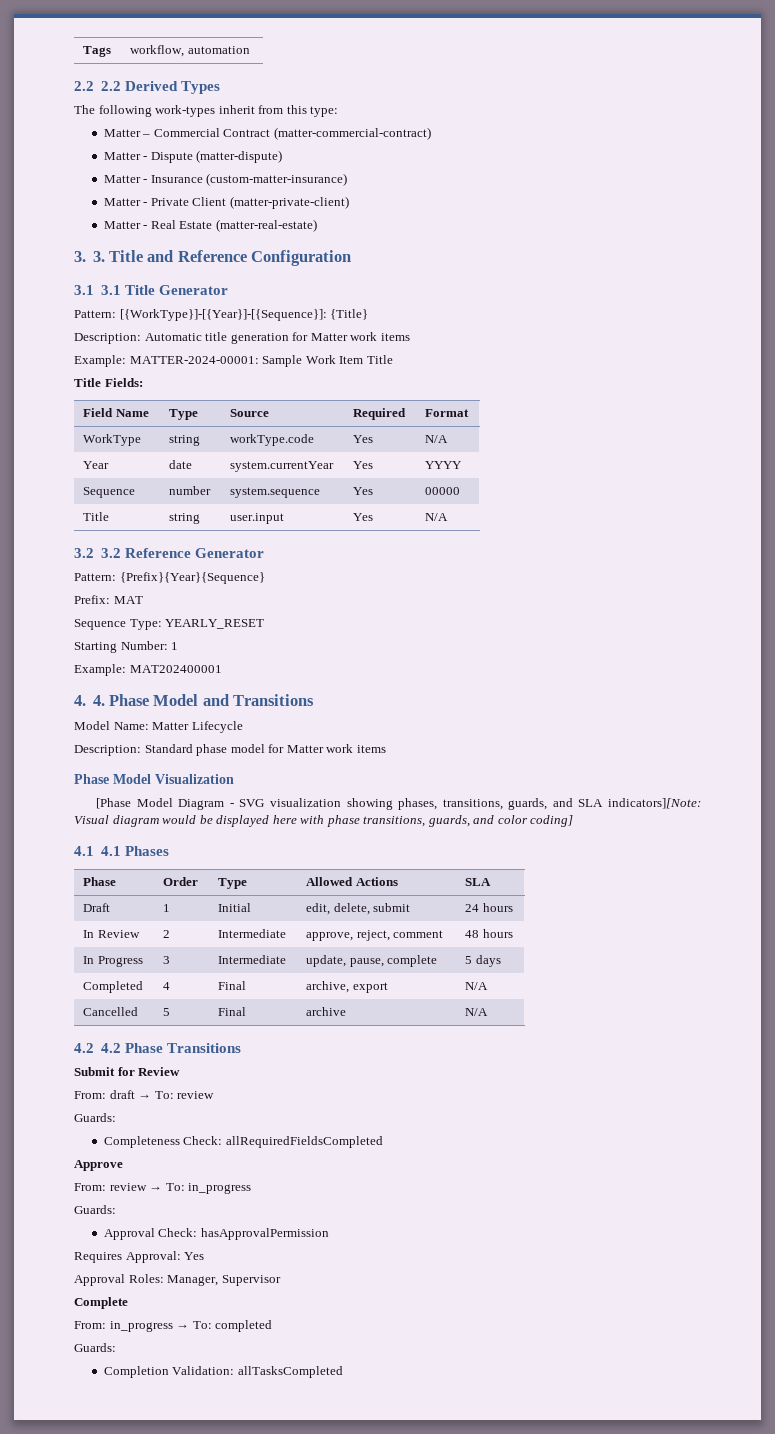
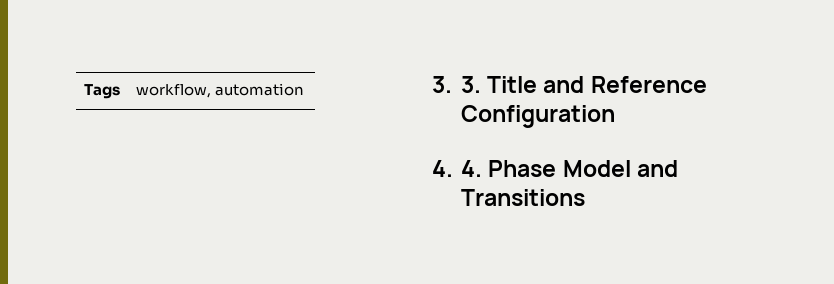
- 2.2 2.2 Derived Types
- The following work-types inherit from this type:
- Matter – Commercial Contract (matter-commercial-contract)
- Matter - Dispute (matter-dispute)
- Matter - Insurance (custom-matter-insurance)
- Matter - Private Client (matter-private-client)
- Matter - Real Estate (matter-real-estate)
- 3.1 3.1 Title Generator
- Pattern: [{WorkType}]-[{Year}]-[{Sequence}]: {Title}
- Description: Automatic title generation for Matter work items
- Example: MATTER-2024-00001: Sample Work Item Title
- Title Fields:
- Field Name | Type | Source | Required | Format
- WorkType | string | workType.code | Yes | N/A
- Year | date | system.currentYear | Yes | YYYY
- Sequence | number | system.sequence | Yes | 00000
- Title | string | user.input | Yes | N/A
- 3.2 3.2 Reference Generator
- Pattern: {Prefix}{Year}{Sequence}
- Prefix: MAT
- Sequence Type: YEARLY_RESET
- Starting Number: 1
- Example: MAT202400001
- Model Name: Matter Lifecycle
- Description: Standard phase model for Matter work items
- Phase Model Visualization
- [Phase Model Diagram - SVG visualization showing phases, transitions, guards, and SLA indicators][Note: Visual diagram would be displayed here with phase transitions, guards, and color coding]
- 4.1 4.1 Phases
- Phase | Order | Type | Allowed Actions | SLA
- Draft | 1 | Initial | edit, delete, submit | 24 hours
- In Review | 2 | Intermediate | approve, reject, comment | 48 hours
- In Progress | 3 | Intermediate | update, pause, complete | 5 days
- Completed | 4 | Final | archive, export | N/A
- Cancelled | 5 | Final | archive | N/A
- 4.2 4.2 Phase Transitions
- Submit for Review
- From: draft → To: review
- Guards:
- Completeness Check: allRequiredFieldsCompleted
- Approve
- From: review → To: in_progress
- Guards:
- Approval Check: hasApprovalPermission
- Requires Approval: Yes
- Approval Roles: Manager, Supervisor
- Complete
- From: in_progress → To: completed
- Guards:
- Completion Validation: allTasksCompleted

